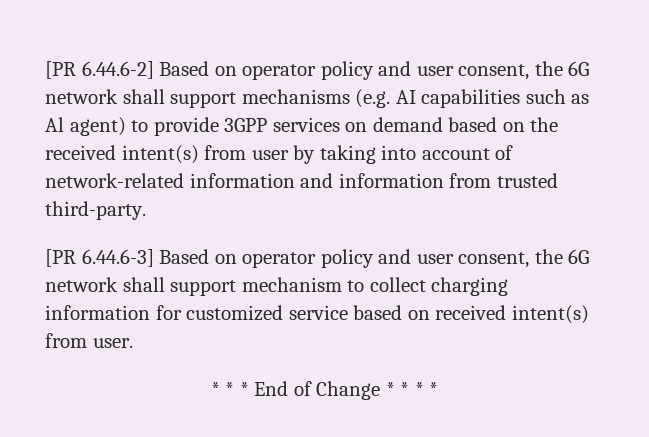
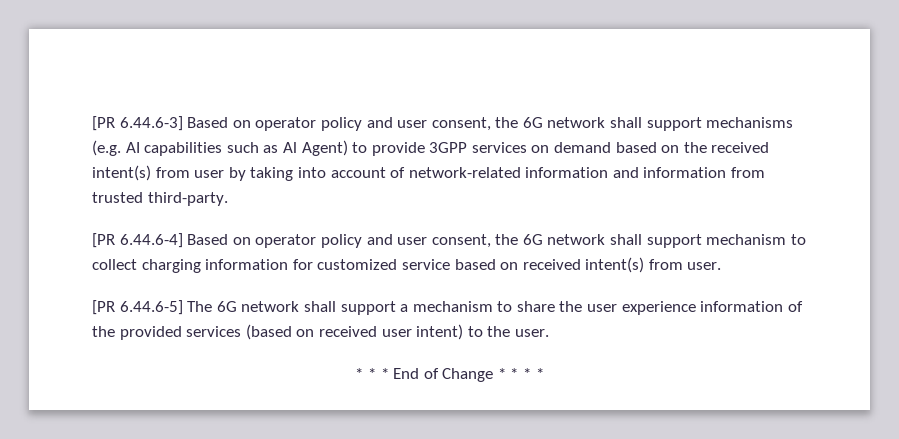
- [PR 6.44.6-2] Based on operator policy and user consent, the 6G network shall support mechanisms (e.g. AI capabilities such as Al agent) to provide 3GPP services on demand based on the received intent(s) from user by taking into account of network-related information and information from trusted third-party.
+ [PR 6.44.6-3] Based on operator policy and user consent, the 6G network shall support mechanisms (e.g. AI capabilities such as Al Agent) to provide 3GPP services on demand based on the received intent(s) from user by taking into account of network-related information and information from trusted third-party.
- [PR 6.44.6-3] Based on operator policy and user consent, the 6G network shall support mechanism to collect charging information for customized service based on received intent(s) from user.
+ [PR 6.44.6-4] Based on operator policy and user consent, the 6G network shall support mechanism to collect charging information for customized service based on received intent(s) from user.
+ [PR 6.44.6-5] The 6G network shall support a mechanism to share the user experience information of the provided services (based on received user intent) to the user.

